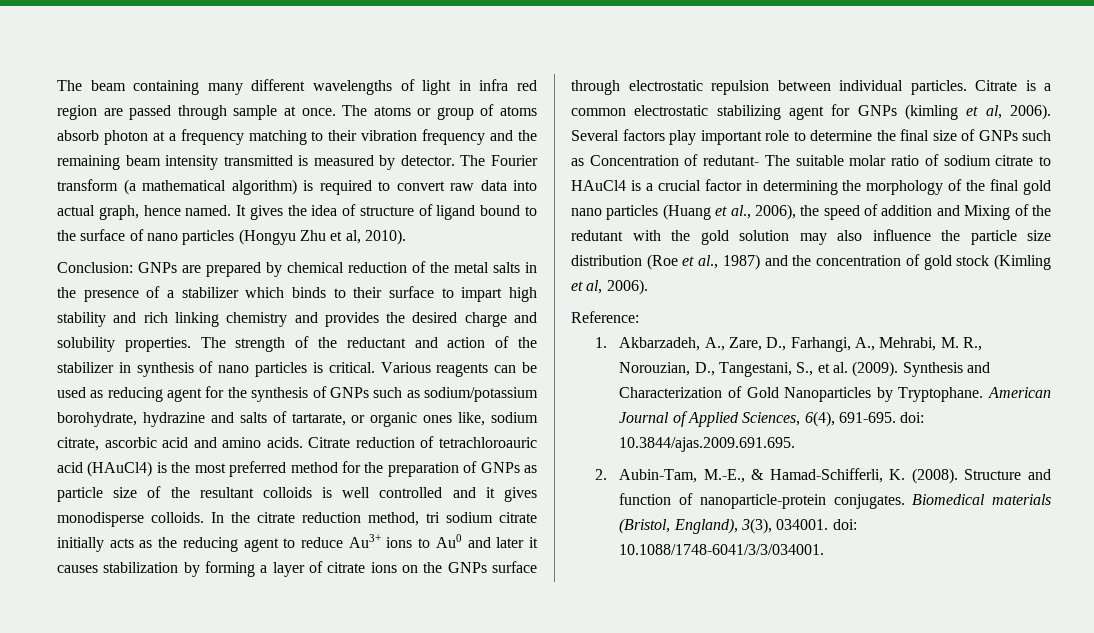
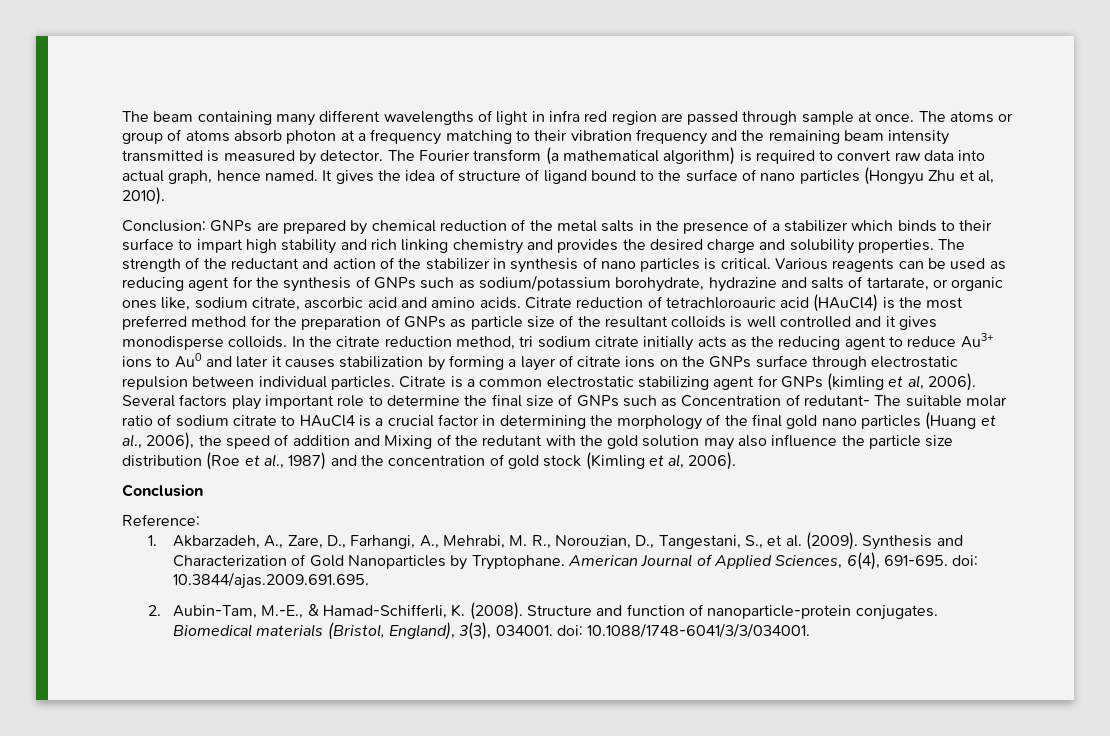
+ Conclusion

